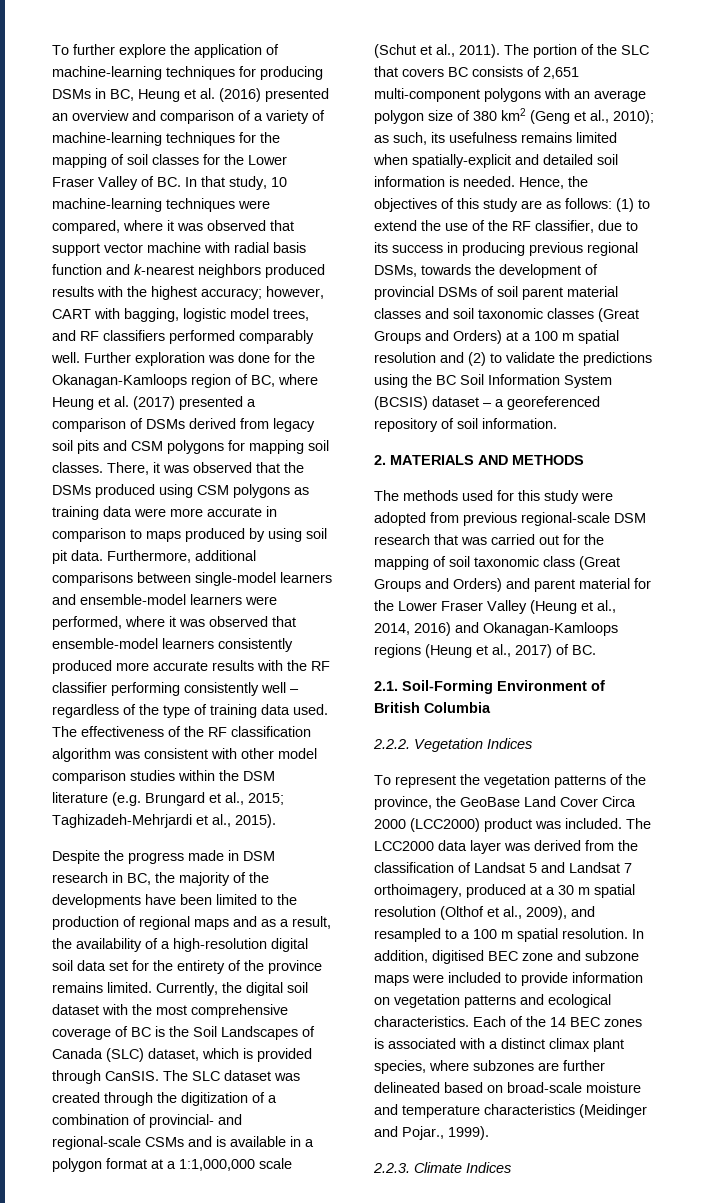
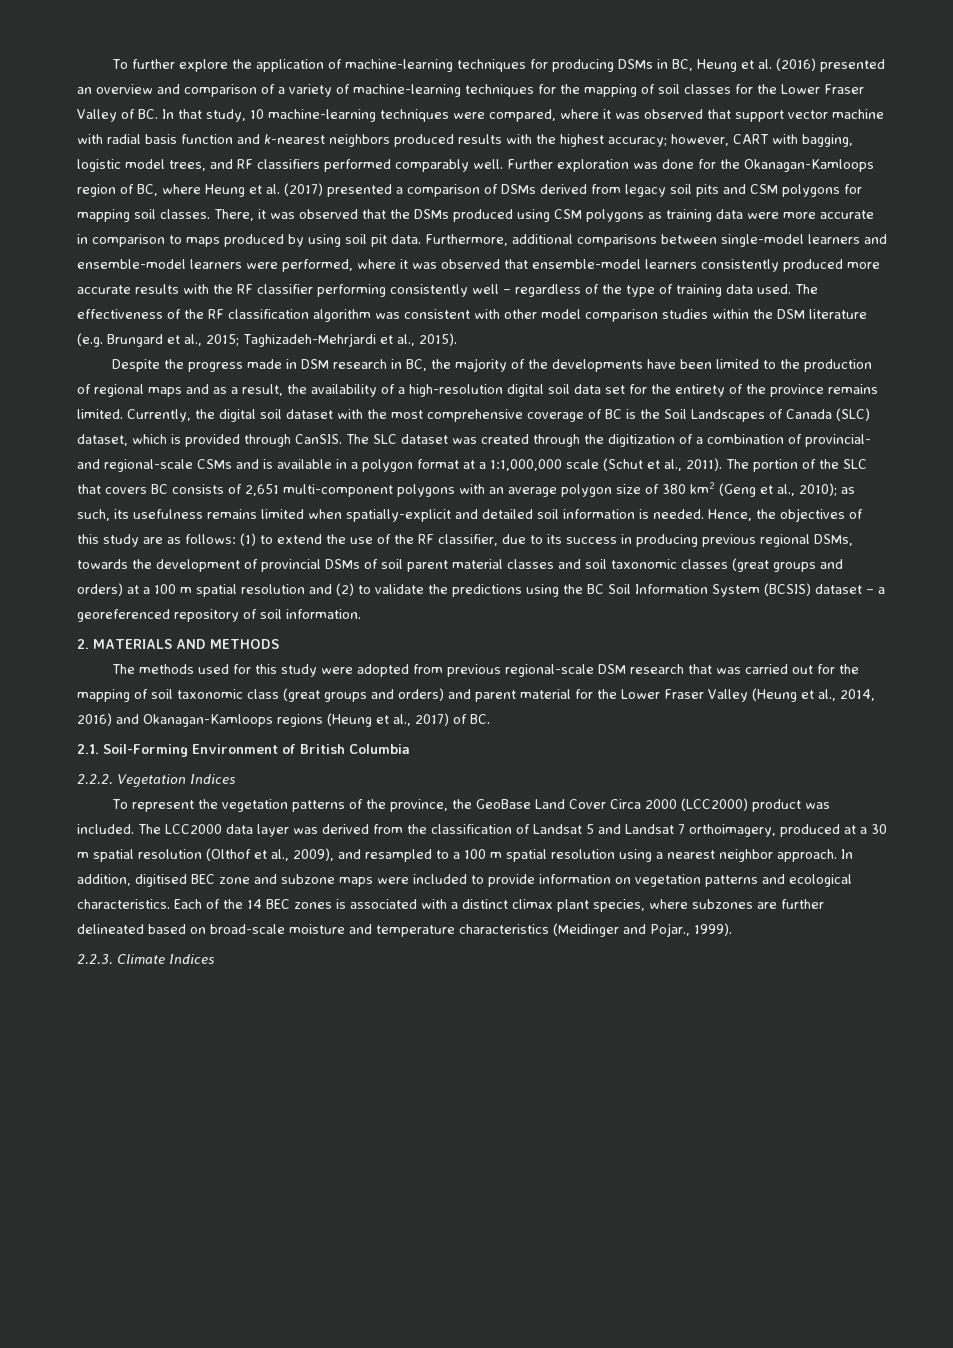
- (1) to extend the use of the RF classifier, due to its success in producing previous regional DSMs, towards the development of provincial DSMs of soil parent material classes and soil taxonomic classes (Great Groups and Orders) at a 100 m spatial resolution and (2) to validate the predictions using the BC Soil Information System (BCSIS) dataset – a georeferenced repository of soil information.
+ (1) to extend the use of the RF classifier, due to its success in producing previous regional DSMs, towards the development of provincial DSMs of soil parent material classes and soil taxonomic classes (great groups and orders) at a 100 m spatial resolution and (2) to validate the predictions using the BC Soil Information System (BCSIS) dataset – a georeferenced repository of soil information.
- The methods used for this study were adopted from previous regional-scale DSM research that was carried out for the mapping of soil taxonomic class (Great Groups and Orders) and parent material for the Lower Fraser Valley (Heung et al., 2014, 2016) and Okanagan-Kamloops regions (Heung et al., 2017) of BC.
+ The methods used for this study were adopted from previous regional-scale DSM research that was carried out for the mapping of soil taxonomic class (great groups and orders) and parent material for the Lower Fraser Valley (Heung et al., 2014, 2016) and Okanagan-Kamloops regions (Heung et al., 2017) of BC.
- The LCC2000 data layer was derived from the classification of Landsat 5 and Landsat 7 orthoimagery, produced at a 30 m spatial resolution (Olthof et al., 2009), and resampled to a 100 m spatial resolution.
+ The LCC2000 data layer was derived from the classification of Landsat 5 and Landsat 7 orthoimagery, produced at a 30 m spatial resolution (Olthof et al., 2009), and resampled to a 100 m spatial resolution using a nearest neighbor approach.

